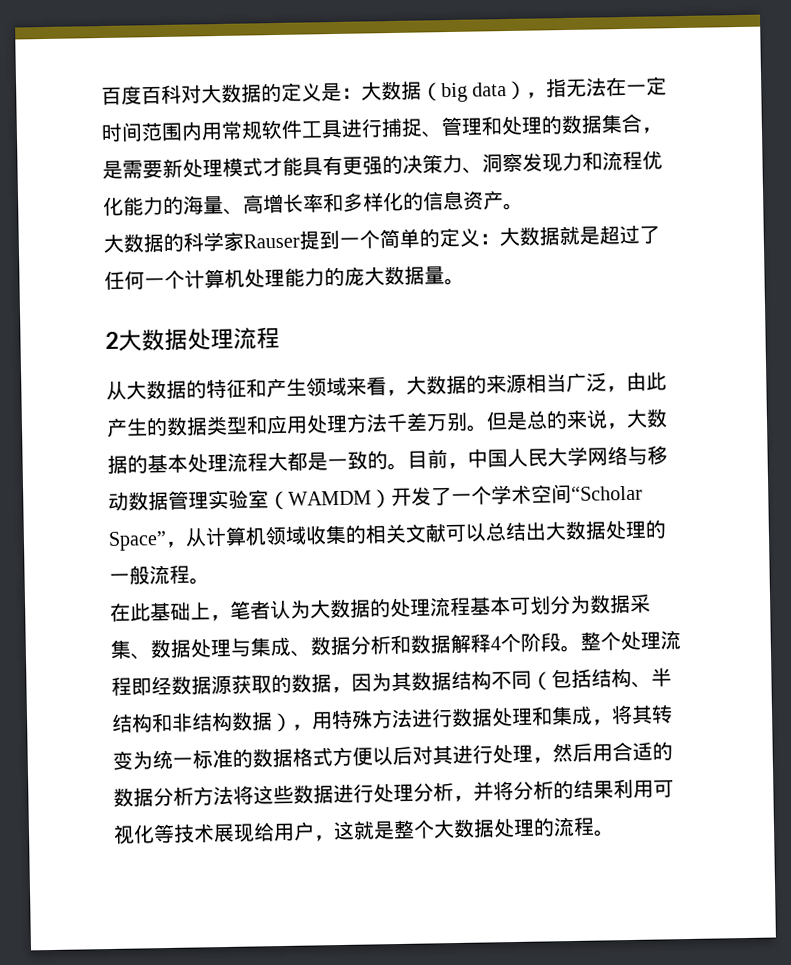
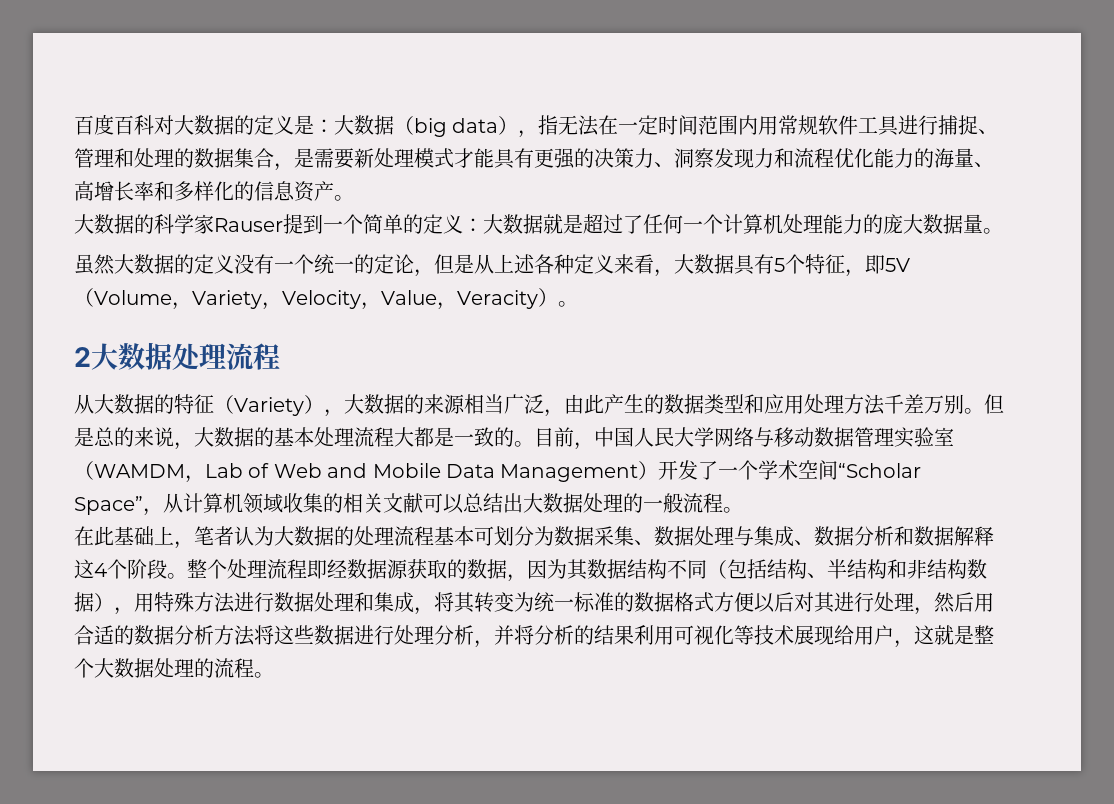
+ 虽然大数据的定义没有一个统一的定论，但是从上述各种定义来看，大数据具有5个特征，即5V（Volume，Variety，Velocity，Value，Veracity）。
- 从大数据的特征和产生领域来看，大数据的来源相当广泛，由此产生的数据类型和应用处理方法千差万别。
+ 从大数据的特征（Variety），大数据的来源相当广泛，由此产生的数据类型和应用处理方法千差万别。
- 目前，中国人民大学网络与移动数据管理实验室（WAMDM）开发了一个学术空间“Scholar Space”，从计算机领域收集的相关文献可以总结出大数据处理的一般流程。
+ 目前，中国人民大学网络与移动数据管理实验室（WAMDM，Lab of Web and Mobile Data Management）开发了一个学术空间“Scholar Space”，从计算机领域收集的相关文献可以总结出大数据处理的一般流程。
- 在此基础上，笔者认为大数据的处理流程基本可划分为数据采集、数据处理与集成、数据分析和数据解释4个阶段。
+ 在此基础上，笔者认为大数据的处理流程基本可划分为数据采集、数据处理与集成、数据分析和数据解释这4个阶段。

